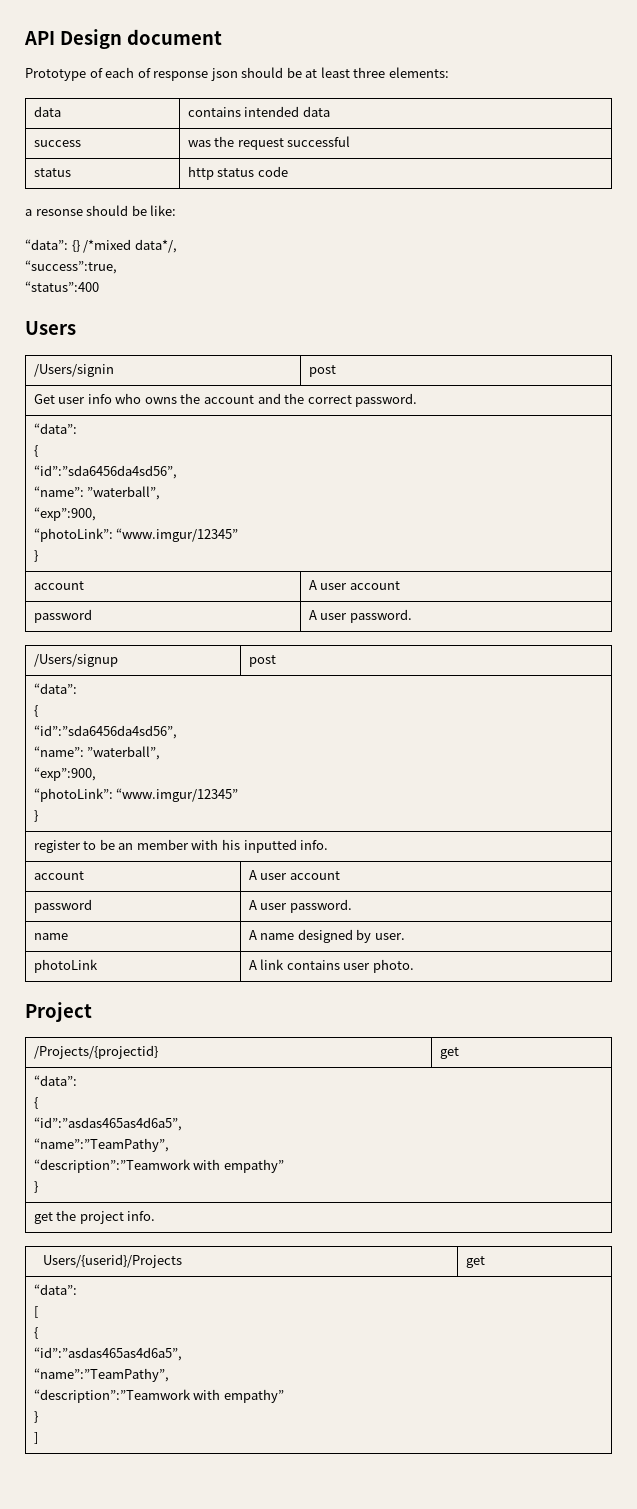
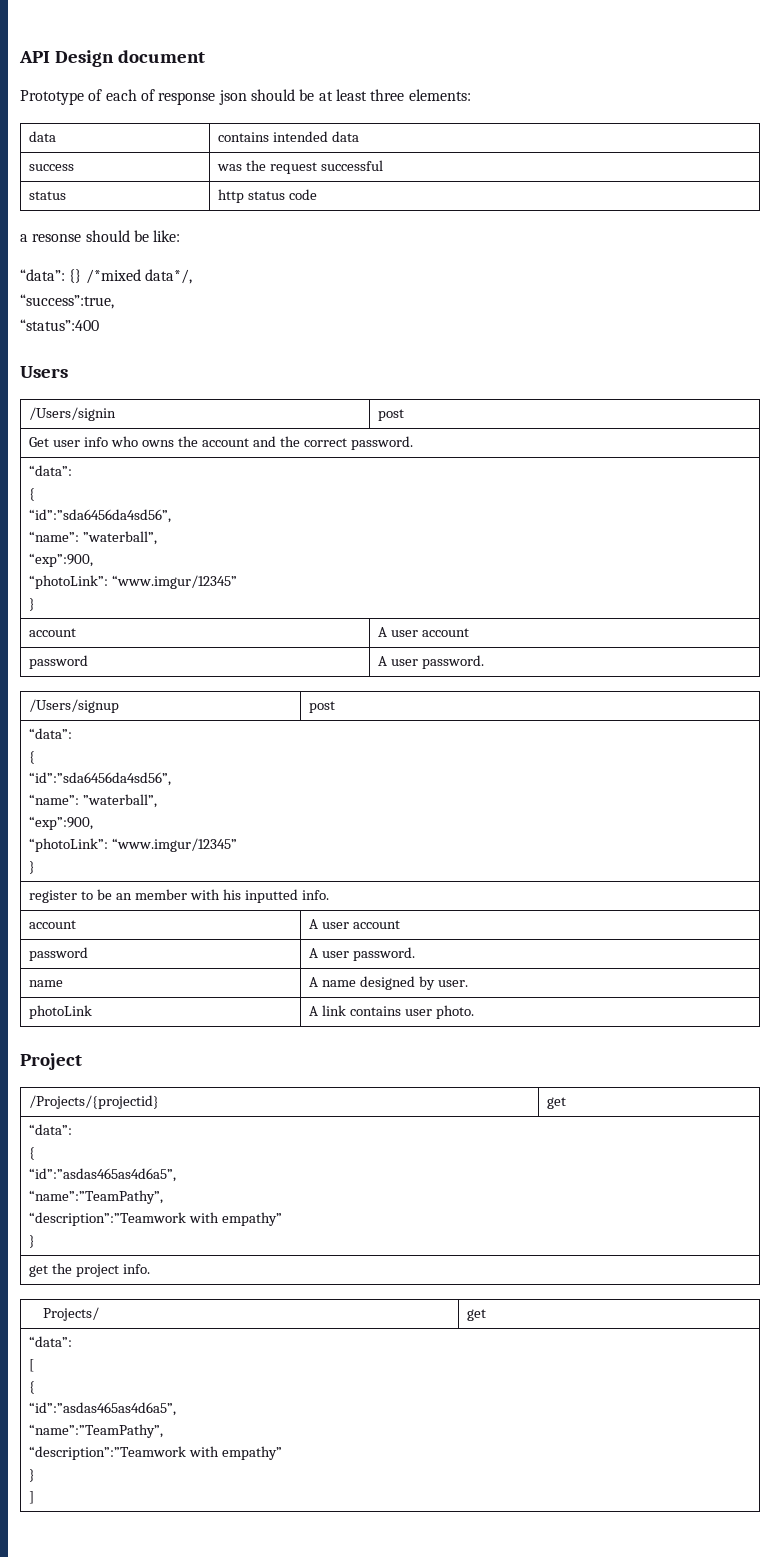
- Users/{userid}/Projects | get
+ Projects/ | get

